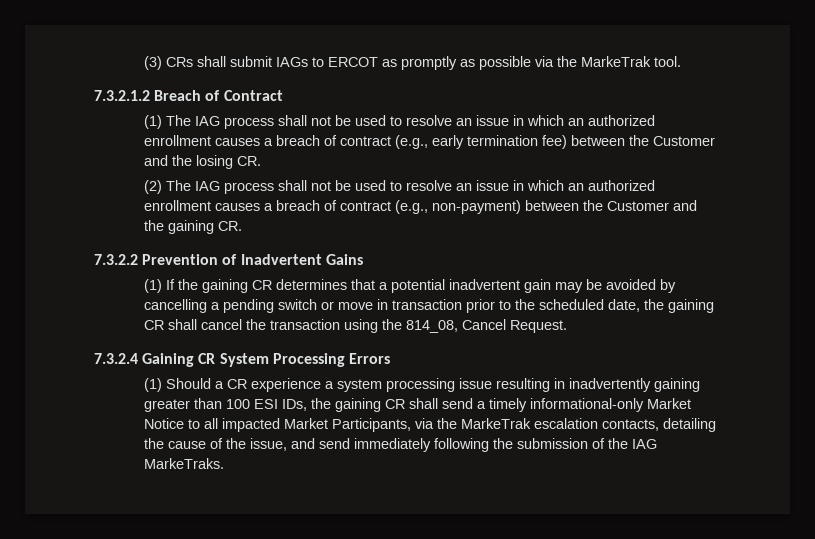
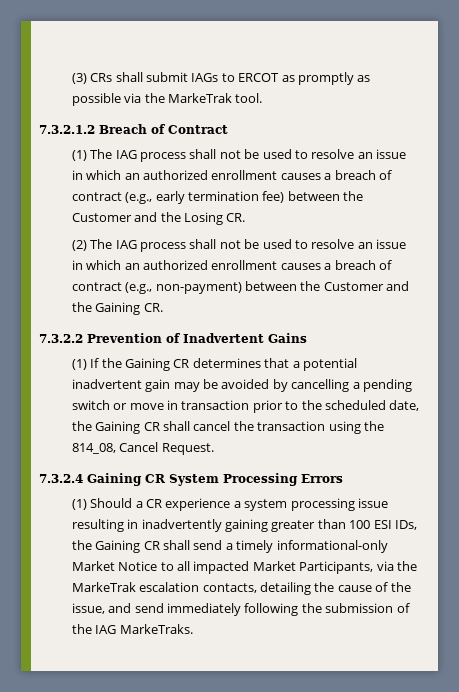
- (1) The IAG process shall not be used to resolve an issue in which an authorized enrollment causes a breach of contract (e.g., early termination fee) between the Customer and the losing CR.
+ (1) The IAG process shall not be used to resolve an issue in which an authorized enrollment causes a breach of contract (e.g., early termination fee) between the Customer and the Losing CR.
- (2) The IAG process shall not be used to resolve an issue in which an authorized enrollment causes a breach of contract (e.g., non-payment) between the Customer and the gaining CR.
+ (2) The IAG process shall not be used to resolve an issue in which an authorized enrollment causes a breach of contract (e.g., non-payment) between the Customer and the Gaining CR.
- (1) If the gaining CR determines that a potential inadvertent gain may be avoided by cancelling a pending switch or move in transaction prior to the scheduled date, the gaining CR shall cancel the transaction using the 814_08, Cancel Request.
+ (1) If the Gaining CR determines that a potential inadvertent gain may be avoided by cancelling a pending switch or move in transaction prior to the scheduled date, the Gaining CR shall cancel the transaction using the 814_08, Cancel Request.
- (1) Should a CR experience a system processing issue resulting in inadvertently gaining greater than 100 ESI IDs, the gaining CR shall send a timely informational-only Market Notice to all impacted Market Participants, via the MarkeTrak escalation contacts, detailing the cause of the issue, and send immediately following the submission of the IAG MarkeTraks.
+ (1) Should a CR experience a system processing issue resulting in inadvertently gaining greater than 100 ESI IDs, the Gaining CR shall send a timely informational-only Market Notice to all impacted Market Participants, via the MarkeTrak escalation contacts, detailing the cause of the issue, and send immediately following the submission of the IAG MarkeTraks.

